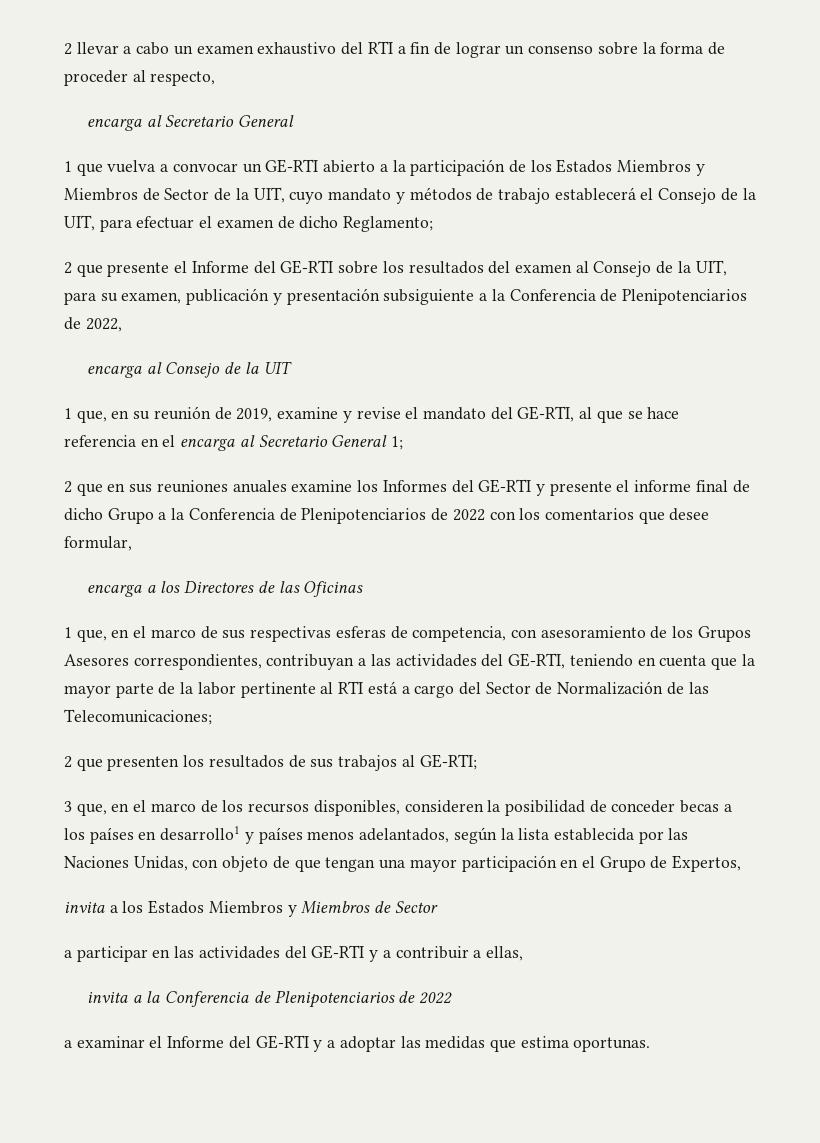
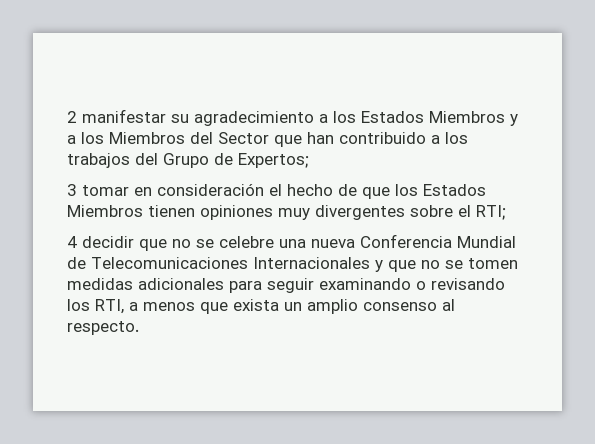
- 2 llevar a cabo un examen exhaustivo del RTI a fin de lograr un consenso sobre la forma de proceder al respecto,
- encarga al Secretario General
- 1 que vuelva a convocar un GE-RTI abierto a la participación de los Estados Miembros y Miembros de Sector de la UIT, cuyo mandato y métodos de trabajo establecerá el Consejo de la UIT, para efectuar el examen de dicho Reglamento;
- 2 que presente el Informe del GE-RTI sobre los resultados del examen al Consejo de la UIT, para su examen, publicación y presentación subsiguiente a la Conferencia de Plenipotenciarios de 2022,
- encarga al Consejo de la UIT
- 1 que, en su reunión de 2019, examine y revise el mandato del GE-RTI, al que se hace referencia en el encarga al Secretario General 1;
- 2 que en sus reuniones anuales examine los Informes del GE-RTI y presente el informe final de dicho Grupo a la Conferencia de Plenipotenciarios de 2022 con los comentarios que desee formular,
- encarga a los Directores de las Oficinas
- 1 que, en el marco de sus respectivas esferas de competencia, con asesoramiento de los Grupos Asesores correspondientes, contribuyan a las actividades del GE-RTI, teniendo en cuenta que la mayor parte de la labor pertinente al RTI está a cargo del Sector de Normalización de las Telecomunicaciones;
- 2 que presenten los resultados de sus trabajos al GE-RTI;
- 3 que, en el marco de los recursos disponibles, consideren la posibilidad de conceder becas a los países en desarrollo1 y países menos adelantados, según la lista establecida por las Naciones Unidas, con objeto de que tengan una mayor participación en el Grupo de Expertos,
- invita a los Estados Miembros y Miembros de Sector
- a participar en las actividades del GE-RTI y a contribuir a ellas,
- invita a la Conferencia de Plenipotenciarios de 2022
- a examinar el Informe del GE-RTI y a adoptar las medidas que estima oportunas.
+ 2 manifestar su agradecimiento a los Estados Miembros y a los Miembros del Sector que han contribuido a los trabajos del Grupo de Expertos;
+ 3 tomar en consideración el hecho de que los Estados Miembros tienen opiniones muy divergentes sobre el RTI;
+ 4 decidir que no se celebre una nueva Conferencia Mundial de Telecomunicaciones Internacionales y que no se tomen medidas adicionales para seguir examinando o revisando los RTI, a menos que exista un amplio consenso al respecto.

